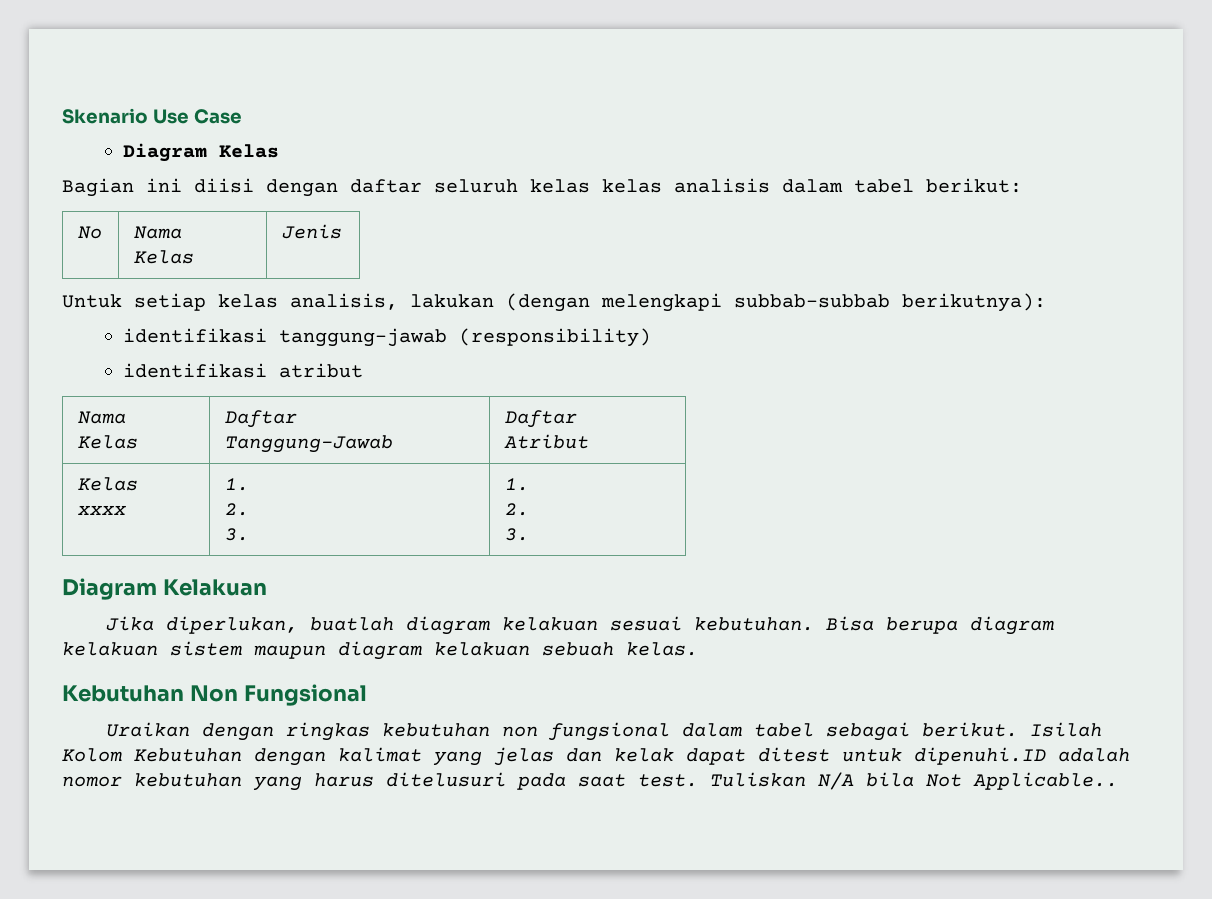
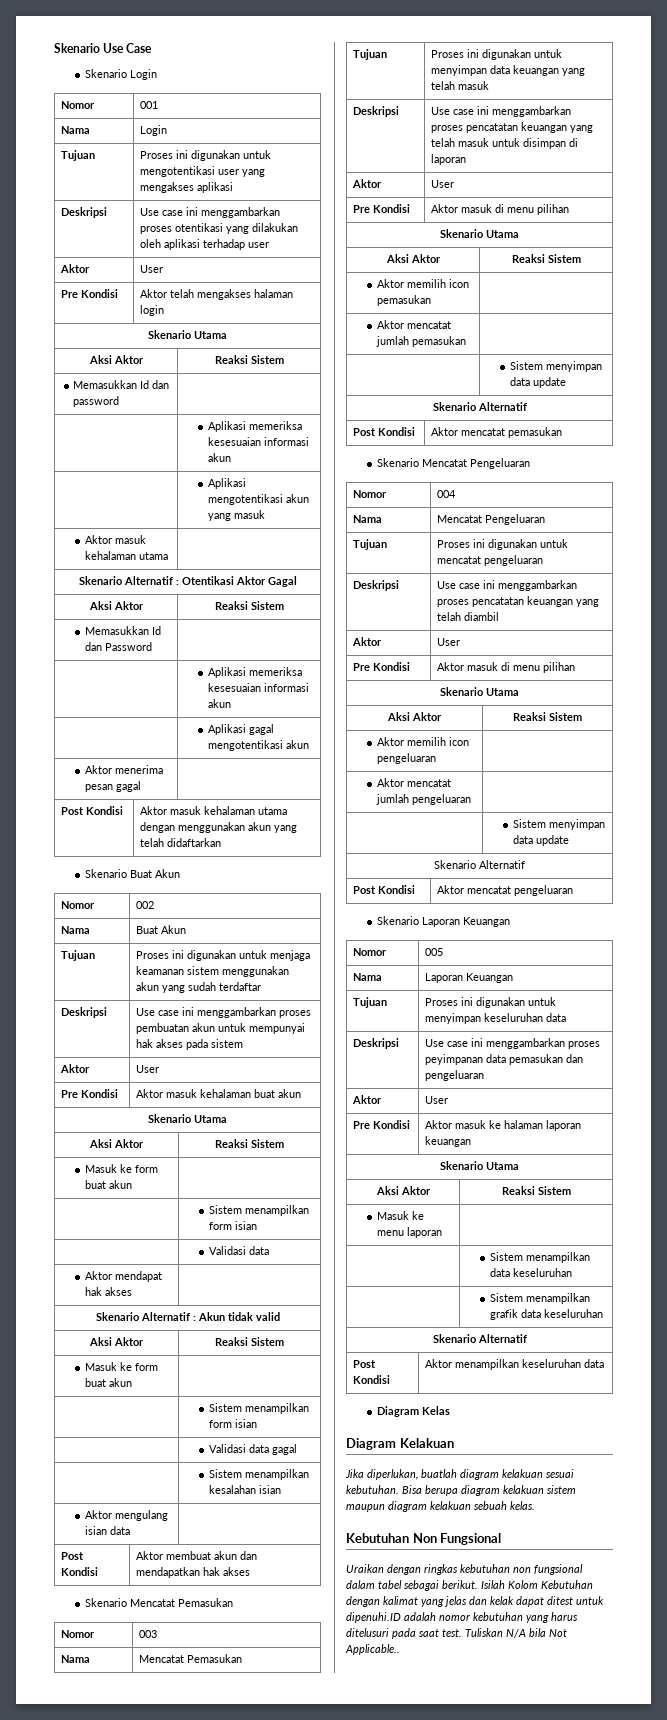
+ Skenario Login
+ Nomor | 001
+ Nama | Login
+ Tujuan | Proses ini digunakan untuk mengotentikasi user yang mengakses aplikasi
+ Deskripsi | Use case ini menggambarkan proses otentikasi yang dilakukan oleh aplikasi terhadap user
+ Aktor | User
+ Pre Kondisi | Aktor telah mengakses halaman login
+ Skenario Utama
+ Aksi Aktor | Reaksi Sistem
+ Memasukkan Id dan password |
+ | Aplikasi memeriksa kesesuaian informasi akun
+ | Aplikasi mengotentikasi akun yang masuk
+ Aktor masuk kehalaman utama |
+ Skenario Alternatif : Otentikasi Aktor Gagal
+ Aksi Aktor | Reaksi Sistem
+ Memasukkan Id dan Password |
+ | Aplikasi memeriksa kesesuaian informasi akun
+ | Aplikasi gagal mengotentikasi akun
+ Aktor menerima pesan gagal |
+ Post Kondisi | Aktor masuk kehalaman utama dengan menggunakan akun yang telah didaftarkan
+ Skenario Buat Akun
+ Nomor | 002
+ Nama | Buat Akun
+ Tujuan | Proses ini digunakan untuk menjaga keamanan sistem menggunakan akun yang sudah terdaftar
+ Deskripsi | Use case ini menggambarkan proses pembuatan akun untuk mempunyai hak akses pada sistem
+ Aktor | User
+ Pre Kondisi | Aktor masuk kehalaman buat akun
+ Skenario Utama
+ Aksi Aktor | Reaksi Sistem
+ Masuk ke form buat akun |
+ | Sistem menampilkan form isian
+ | Validasi data
+ Aktor mendapat hak akses |
+ Skenario Alternatif : Akun tidak valid
+ Aksi Aktor | Reaksi Sistem
+ Masuk ke form buat akun |
+ | Sistem menampilkan form isian
+ | Validasi data gagal
+ | Sistem menampilkan kesalahan isian
+ Aktor mengulang isian data |
+ Post Kondisi | Aktor membuat akun dan mendapatkan hak akses
+ Skenario Mencatat Pemasukan
+ Nomor | 003
+ Nama | Mencatat Pemasukan
+ Tujuan | Proses ini digunakan untuk menyimpan data keuangan yang telah masuk
+ Deskripsi | Use case ini menggambarkan proses pencatatan keuangan yang telah masuk untuk disimpan di laporan
+ Aktor | User
+ Pre Kondisi | Aktor masuk di menu pilihan
+ Skenario Utama
+ Aksi Aktor | Reaksi Sistem
+ Aktor memilih icon pemasukan |
+ Aktor mencatat jumlah pemasukan |
+ | Sistem menyimpan data update
+ Skenario Alternatif
+ Post Kondisi | Aktor mencatat pemasukan
+ Skenario Mencatat Pengeluaran
+ Nomor | 004
+ Nama | Mencatat Pengeluaran
+ Tujuan | Proses ini digunakan untuk mencatat pengeluaran
+ Deskripsi | Use case ini menggambarkan proses pencatatan keuangan yang telah diambil
+ Aktor | User
+ Pre Kondisi | Aktor masuk di menu pilihan
+ Skenario Utama
+ Aksi Aktor | Reaksi Sistem
+ Aktor memilih icon pengeluaran |
+ Aktor mencatat jumlah pengeluaran |
+ | Sistem menyimpan data update
+ Skenario Alternatif
+ Post Kondisi | Aktor mencatat pengeluaran
+ Skenario Laporan Keuangan
+ Nomor | 005
+ Nama | Laporan Keuangan
+ Tujuan | Proses ini digunakan untuk menyimpan keseluruhan data
+ Deskripsi | Use case ini menggambarkan proses peyimpanan data pemasukan dan pengeluaran
+ Aktor | User
+ Pre Kondisi | Aktor masuk ke halaman laporan keuangan
+ Skenario Utama
+ Aksi Aktor | Reaksi Sistem
+ Masuk ke menu laporan |
+ | Sistem menampilkan data keseluruhan
+ | Sistem menampilkan grafik data keseluruhan
+ Skenario Alternatif
+ Post Kondisi | Aktor menampilkan keseluruhan data
  Diagram Kelas
- Bagian ini diisi dengan daftar seluruh kelas kelas analisis dalam tabel berikut:
- No | Nama Kelas | Jenis
- Untuk setiap kelas analisis, lakukan (dengan melengkapi subbab-subbab berikutnya):
- identifikasi tanggung-jawab (responsibility)
- identifikasi atribut
- Nama Kelas | Daftar Tanggung-Jawab | Daftar Atribut
- Kelas xxxx | 1.
- 2.
- 3. | 1.
- 2.
- 3.

